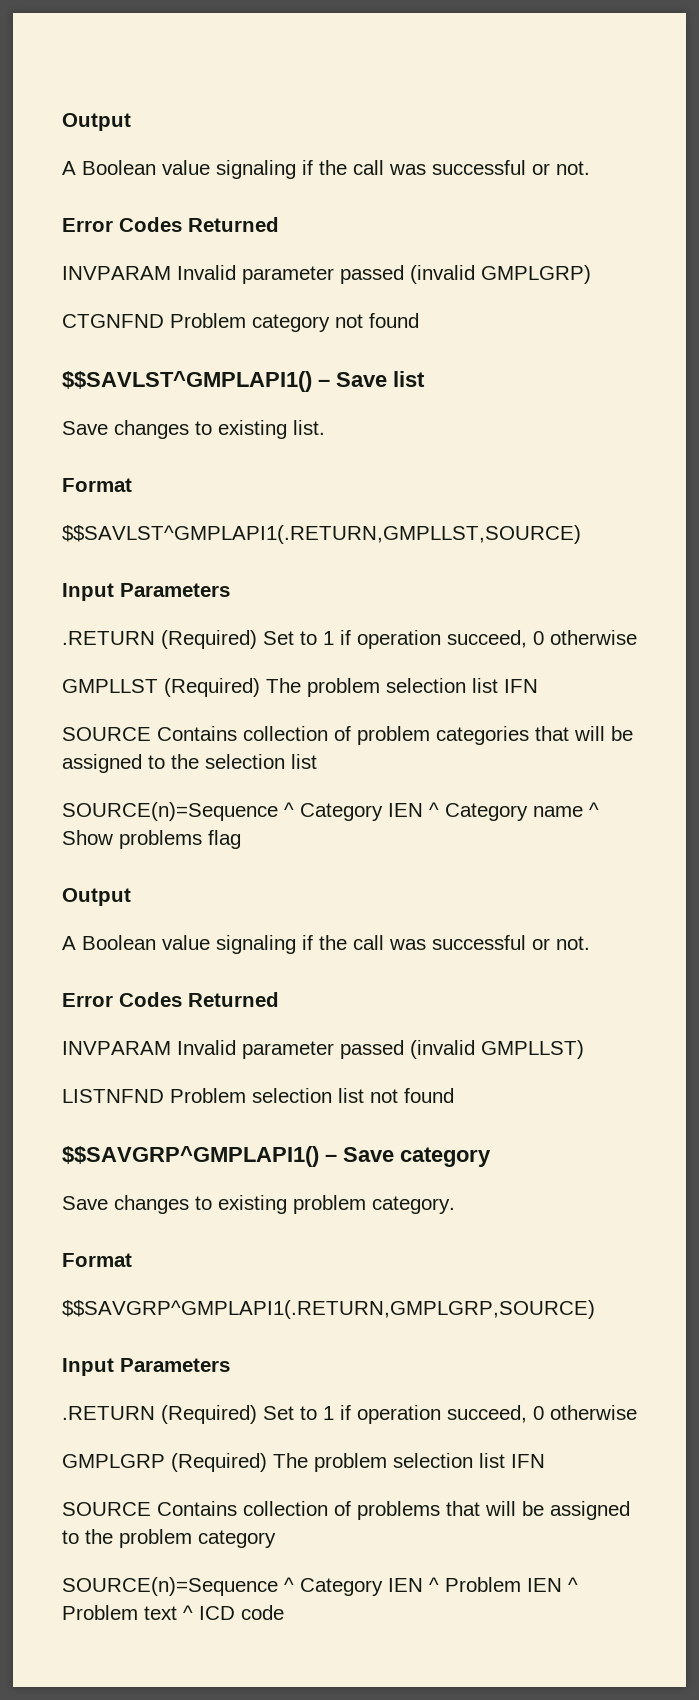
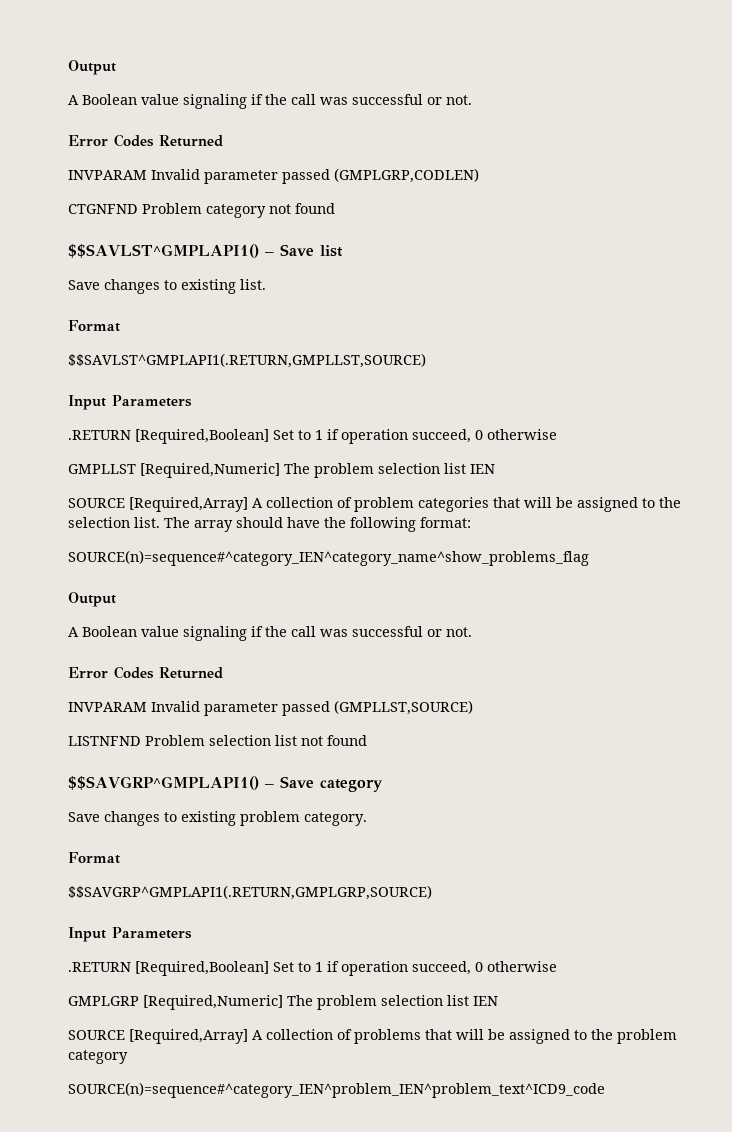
- INVPARAM Invalid parameter passed (invalid GMPLGRP)
+ INVPARAM Invalid parameter passed (GMPLGRP,CODLEN)
  $$SAVLST^GMPLAPI1(.RETURN,GMPLLST,SOURCE)
  Input Parameters
- .RETURN (Required) Set to 1 if operation succeed, 0 otherwise
+ .RETURN [Required,Boolean] Set to 1 if operation succeed, 0 otherwise
- GMPLLST (Required) The problem selection list IFN
- SOURCE Contains collection of problem categories that will be assigned to the selection list
- SOURCE(n)=Sequence ^ Category IEN ^ Category name ^ Show problems flag
+ GMPLLST [Required,Numeric] The problem selection list IEN
+ SOURCE [Required,Array] A collection of problem categories that will be assigned to the selection list. The array should have the following format:
+ SOURCE(n)=sequence#^category_IEN^category_name^show_problems_flag
- INVPARAM Invalid parameter passed (invalid GMPLLST)
+ INVPARAM Invalid parameter passed (GMPLLST,SOURCE)
  $$SAVGRP^GMPLAPI1(.RETURN,GMPLGRP,SOURCE)
  Input Parameters
- .RETURN (Required) Set to 1 if operation succeed, 0 otherwise
+ .RETURN [Required,Boolean] Set to 1 if operation succeed, 0 otherwise
- GMPLGRP (Required) The problem selection list IFN
- SOURCE Contains collection of problems that will be assigned to the problem category
+ GMPLGRP [Required,Numeric] The problem selection list IEN
+ SOURCE [Required,Array] A collection of problems that will be assigned to the problem category
- SOURCE(n)=Sequence ^ Category IEN ^ Problem IEN ^ Problem text ^ ICD code
+ SOURCE(n)=sequence#^category_IEN^problem_IEN^problem_text^ICD9_code

